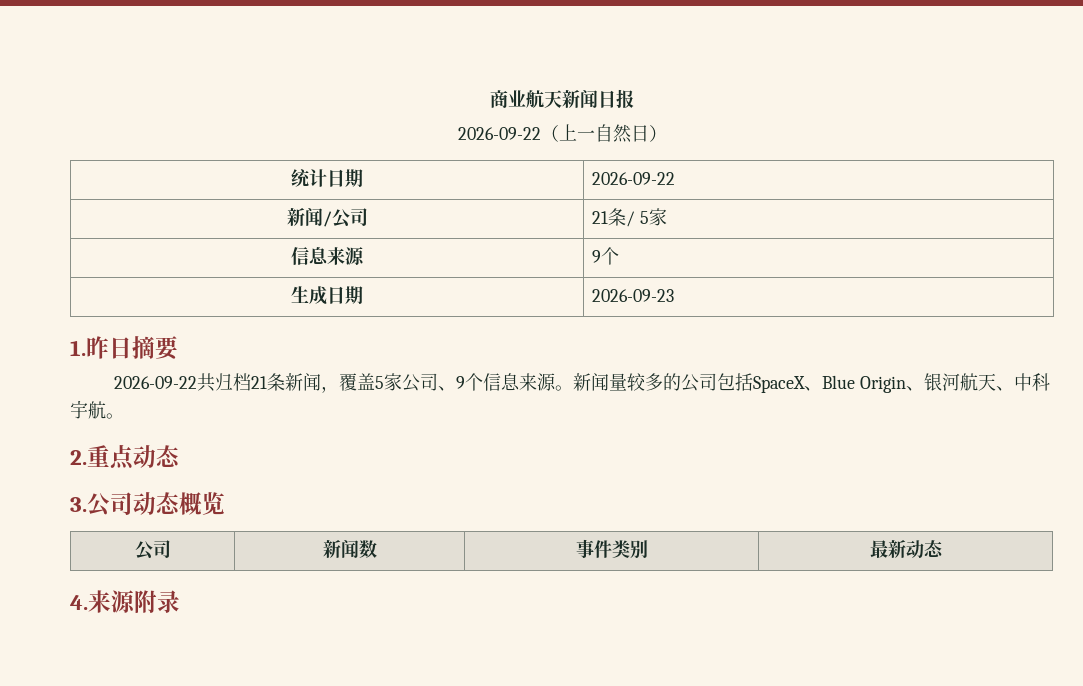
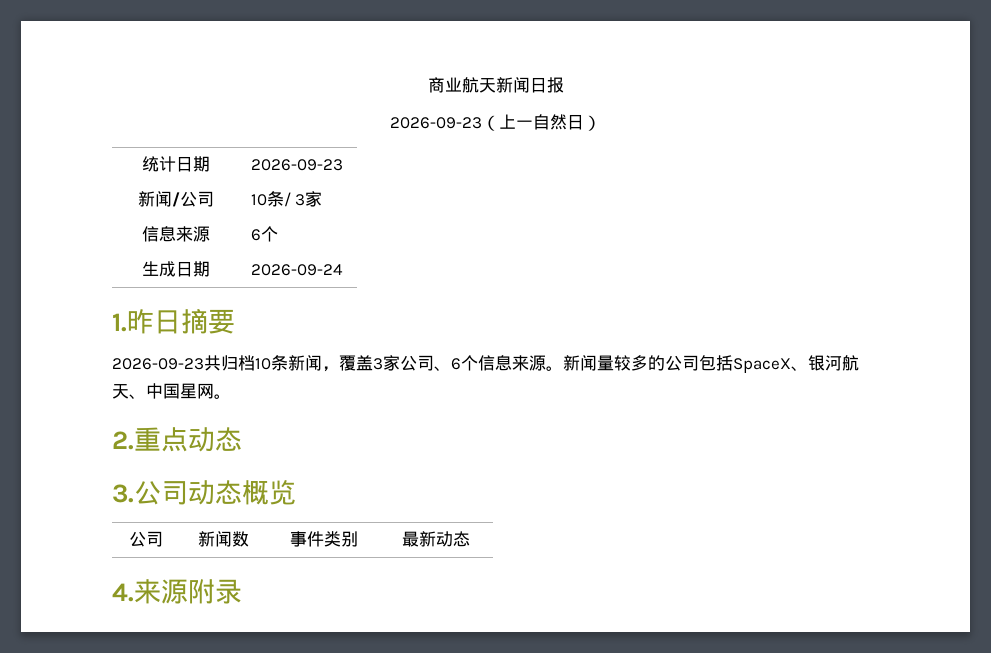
- 2026-09-22（上一自然日）
+ 2026-09-23（上一自然日）
- 统计日期 | 2026-09-22
+ 统计日期 | 2026-09-23
- 新闻/公司 | 21条/ 5家
+ 新闻/公司 | 10条/ 3家
- 信息来源 | 9个
+ 信息来源 | 6个
- 生成日期 | 2026-09-23
+ 生成日期 | 2026-09-24
- 2026-09-22共归档21条新闻，覆盖5家公司、9个信息来源。
+ 2026-09-23共归档10条新闻，覆盖3家公司、6个信息来源。
- 新闻量较多的公司包括SpaceX、Blue Origin、银河航天、中科宇航。
+ 新闻量较多的公司包括SpaceX、银河航天、中国星网。

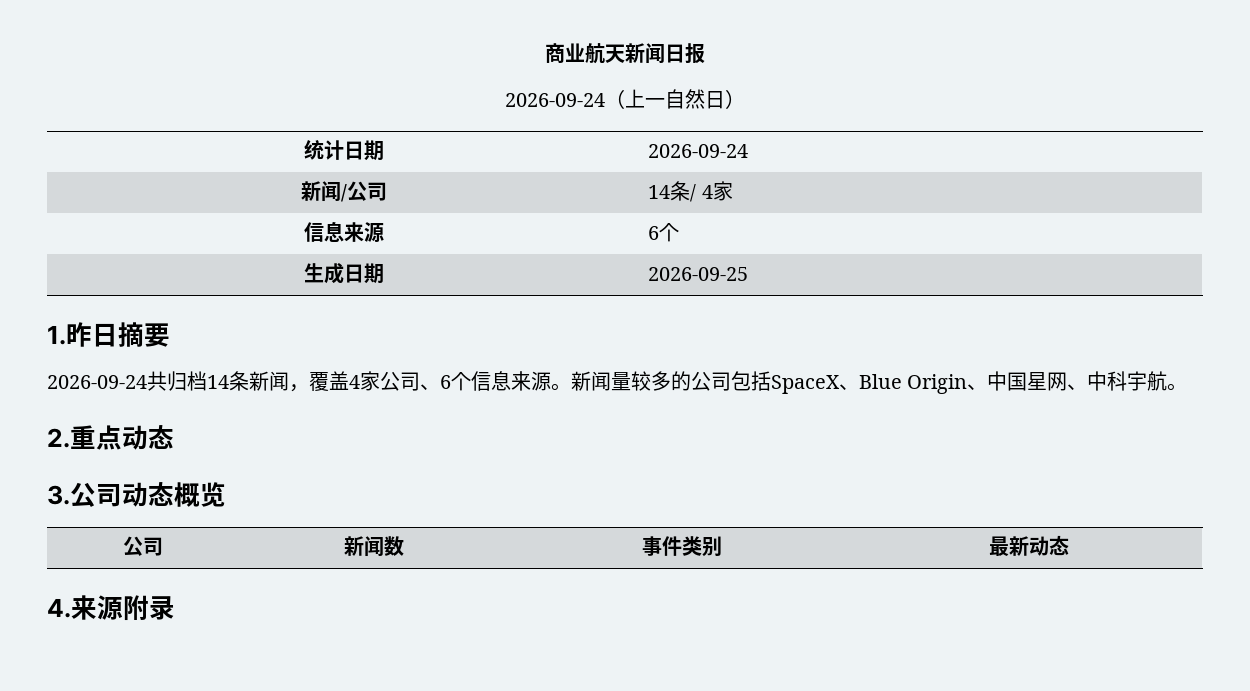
- 2026-09-23（上一自然日）
+ 2026-09-24（上一自然日）
- 统计日期 | 2026-09-23
+ 统计日期 | 2026-09-24
- 新闻/公司 | 10条/ 3家
+ 新闻/公司 | 14条/ 4家
- 生成日期 | 2026-09-24
+ 生成日期 | 2026-09-25
- 2026-09-23共归档10条新闻，覆盖3家公司、6个信息来源。
+ 2026-09-24共归档14条新闻，覆盖4家公司、6个信息来源。
- 新闻量较多的公司包括SpaceX、银河航天、中国星网。
+ 新闻量较多的公司包括SpaceX、Blue Origin、中国星网、中科宇航。

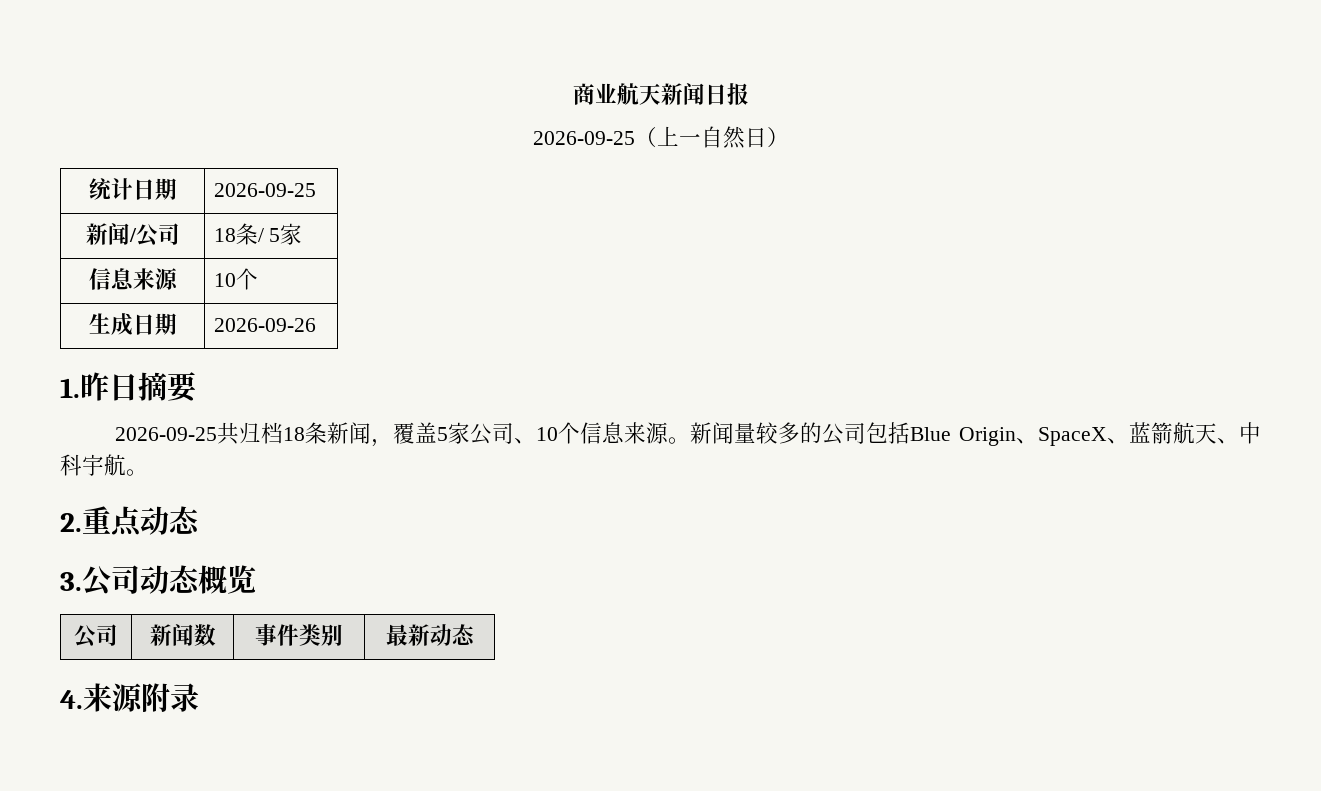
- 2026-09-24（上一自然日）
+ 2026-09-25（上一自然日）
- 统计日期 | 2026-09-24
+ 统计日期 | 2026-09-25
- 新闻/公司 | 14条/ 4家
+ 新闻/公司 | 18条/ 5家
- 信息来源 | 6个
+ 信息来源 | 10个
- 生成日期 | 2026-09-25
+ 生成日期 | 2026-09-26
- 2026-09-24共归档14条新闻，覆盖4家公司、6个信息来源。
+ 2026-09-25共归档18条新闻，覆盖5家公司、10个信息来源。
- 新闻量较多的公司包括SpaceX、Blue Origin、中国星网、中科宇航。
+ 新闻量较多的公司包括Blue Origin、SpaceX、蓝箭航天、中科宇航。

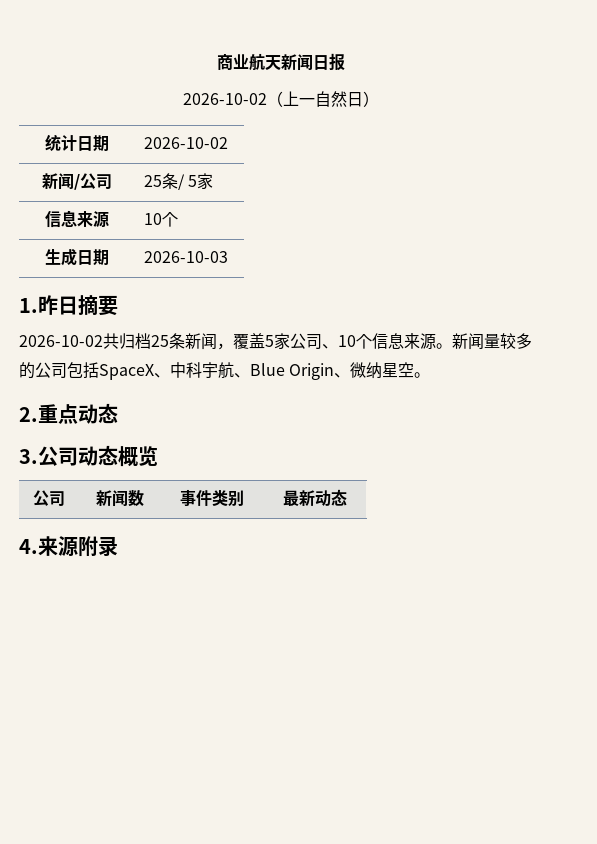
- 2026-09-25（上一自然日）
+ 2026-10-02（上一自然日）
- 统计日期 | 2026-09-25
+ 统计日期 | 2026-10-02
- 新闻/公司 | 18条/ 5家
+ 新闻/公司 | 25条/ 5家
- 生成日期 | 2026-09-26
+ 生成日期 | 2026-10-03
- 2026-09-25共归档18条新闻，覆盖5家公司、10个信息来源。
+ 2026-10-02共归档25条新闻，覆盖5家公司、10个信息来源。
- 新闻量较多的公司包括Blue Origin、SpaceX、蓝箭航天、中科宇航。
+ 新闻量较多的公司包括SpaceX、中科宇航、Blue Origin、微纳星空。

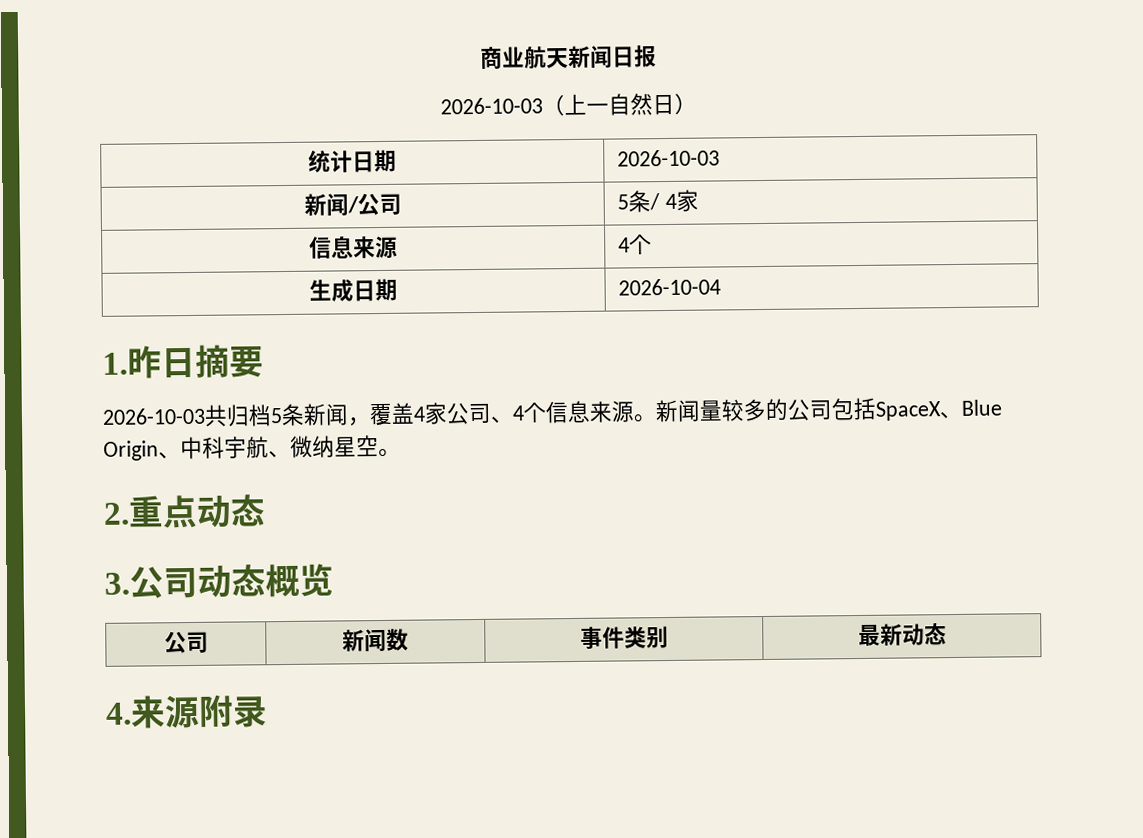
- 2026-10-02（上一自然日）
+ 2026-10-03（上一自然日）
- 统计日期 | 2026-10-02
+ 统计日期 | 2026-10-03
- 新闻/公司 | 25条/ 5家
+ 新闻/公司 | 5条/ 4家
- 信息来源 | 10个
+ 信息来源 | 4个
- 生成日期 | 2026-10-03
+ 生成日期 | 2026-10-04
- 2026-10-02共归档25条新闻，覆盖5家公司、10个信息来源。
+ 2026-10-03共归档5条新闻，覆盖4家公司、4个信息来源。
- 新闻量较多的公司包括SpaceX、中科宇航、Blue Origin、微纳星空。
+ 新闻量较多的公司包括SpaceX、Blue Origin、中科宇航、微纳星空。

